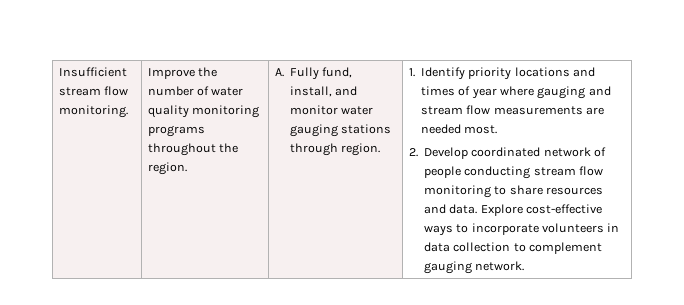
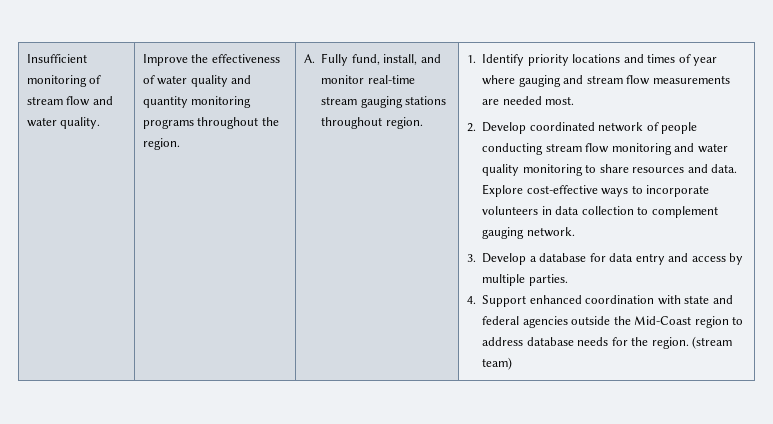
- Insufficient stream flow monitoring.
+ Insufficient monitoring of stream flow and water quality.
- Improve the number of water quality monitoring programs throughout the region.
+ Improve the effectiveness of water quality and quantity monitoring programs throughout the region.
- A. Fully fund, install, and monitor water gauging stations through region.
+ A. Fully fund, install, and monitor real-time stream gauging stations throughout region.
- 2. Develop coordinated network of people conducting stream flow monitoring to share resources and data.
+ 2. Develop coordinated network of people conducting stream flow monitoring and water quality monitoring to share resources and data.
+ 3. Develop a database for data entry and access by multiple parties.
+ 4. Support enhanced coordination with state and federal agencies outside the Mid-Coast region to address database needs for the region. (stream team)

